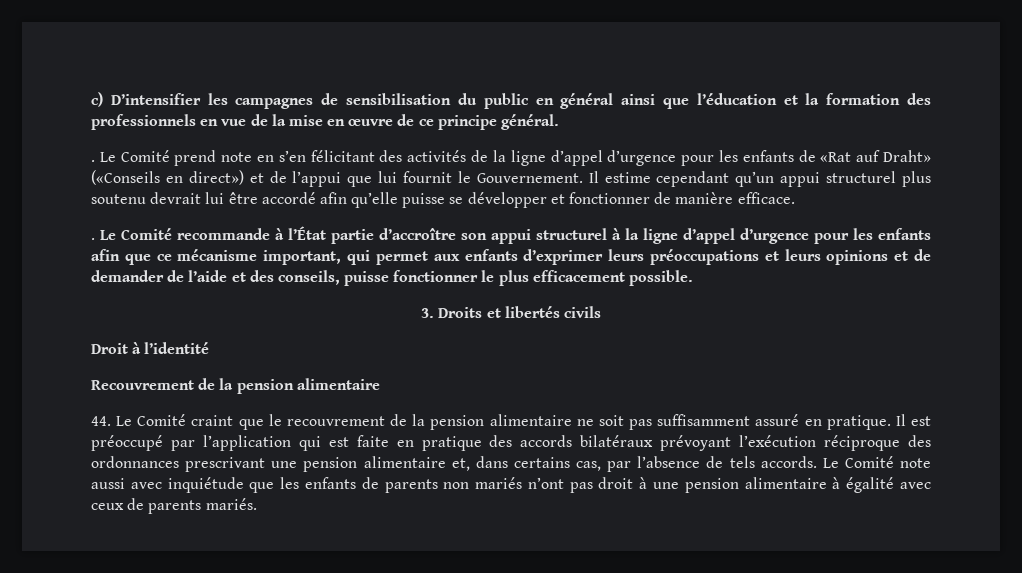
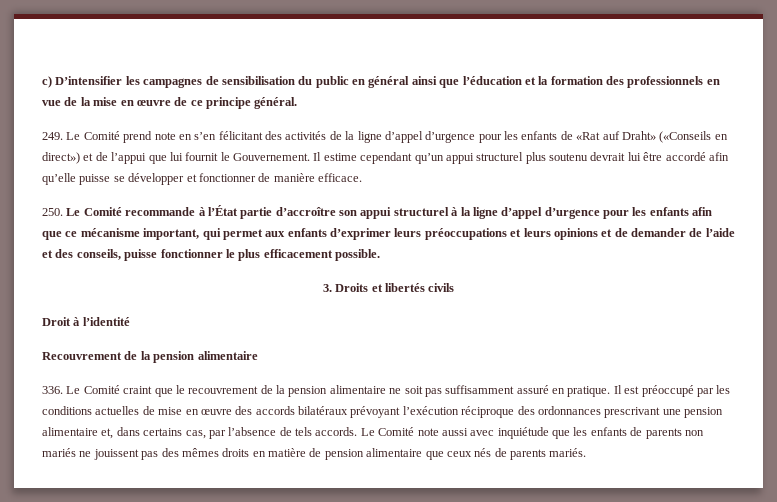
- . Le Comité prend note en s’en félicitant des activités de la ligne d’appel d’urgence pour les enfants de «Rat auf Draht» («Conseils en direct») et de l’appui que lui fournit le Gouvernement.
+ 249. Le Comité prend note en s’en félicitant des activités de la ligne d’appel d’urgence pour les enfants de «Rat auf Draht» («Conseils en direct») et de l’appui que lui fournit le Gouvernement.
- . Le Comité recommande à l’État partie d’accroître son appui structurel à la ligne d’appel d’urgence pour les enfants afin que ce mécanisme important, qui permet aux enfants d’exprimer leurs préoccupations et leurs opinions et de demander de l’aide et des conseils, puisse fonctionner le plus efficacement possible.
+ 250. Le Comité recommande à l’État partie d’accroître son appui structurel à la ligne d’appel d’urgence pour les enfants afin que ce mécanisme important, qui permet aux enfants d’exprimer leurs préoccupations et leurs opinions et de demander de l’aide et des conseils, puisse fonctionner le plus efficacement possible.
- 44. Le Comité craint que le recouvrement de la pension alimentaire ne soit pas suffisamment assuré en pratique.
+ 336. Le Comité craint que le recouvrement de la pension alimentaire ne soit pas suffisamment assuré en pratique.
- Il est préoccupé par l’application qui est faite en pratique des accords bilatéraux prévoyant l’exécution réciproque des ordonnances prescrivant une pension alimentaire et, dans certains cas, par l’absence de tels accords.
+ Il est préoccupé par les conditions actuelles de mise en œuvre des accords bilatéraux prévoyant l’exécution réciproque des ordonnances prescrivant une pension alimentaire et, dans certains cas, par l’absence de tels accords.
- Le Comité note aussi avec inquiétude que les enfants de parents non mariés n’ont pas droit à une pension alimentaire à égalité avec ceux de parents mariés.
+ Le Comité note aussi avec inquiétude que les enfants de parents non mariés ne jouissent pas des mêmes droits en matière de pension alimentaire que ceux nés de parents mariés.

